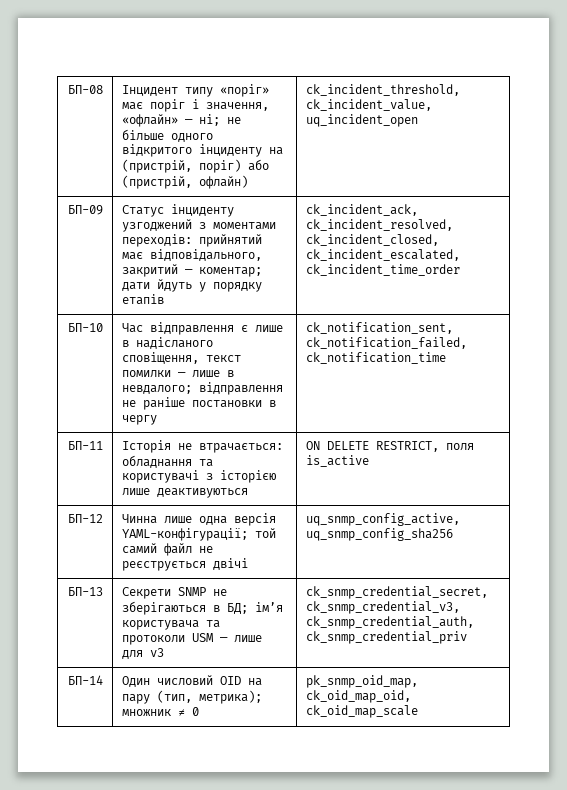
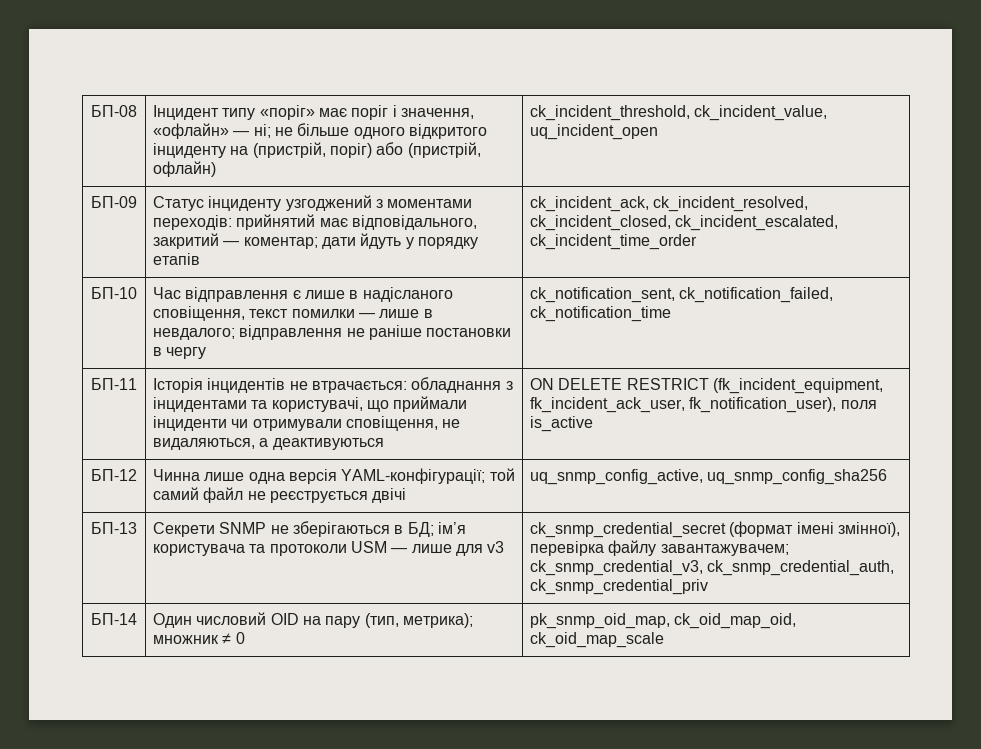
- БП-11 | Історія не втрачається: обладнання та користувачі з історією лише деактивуються | ON DELETE RESTRICT, поля is_active
+ БП-11 | Історія інцидентів не втрачається: обладнання з інцидентами та користувачі, що приймали інциденти чи отримували сповіщення, не видаляються, а деактивуються | ON DELETE RESTRICT (fk_incident_equipment, fk_incident_ack_user, fk_notification_user), поля is_active
- БП-13 | Секрети SNMP не зберігаються в БД; ім’я користувача та протоколи USM — лише для v3 | ck_snmp_credential_secret, ck_snmp_credential_v3, ck_snmp_credential_auth, ck_snmp_credential_priv
+ БП-13 | Секрети SNMP не зберігаються в БД; ім’я користувача та протоколи USM — лише для v3 | ck_snmp_credential_secret (формат імені змінної), перевірка файлу завантажувачем; ck_snmp_credential_v3, ck_snmp_credential_auth, ck_snmp_credential_priv

